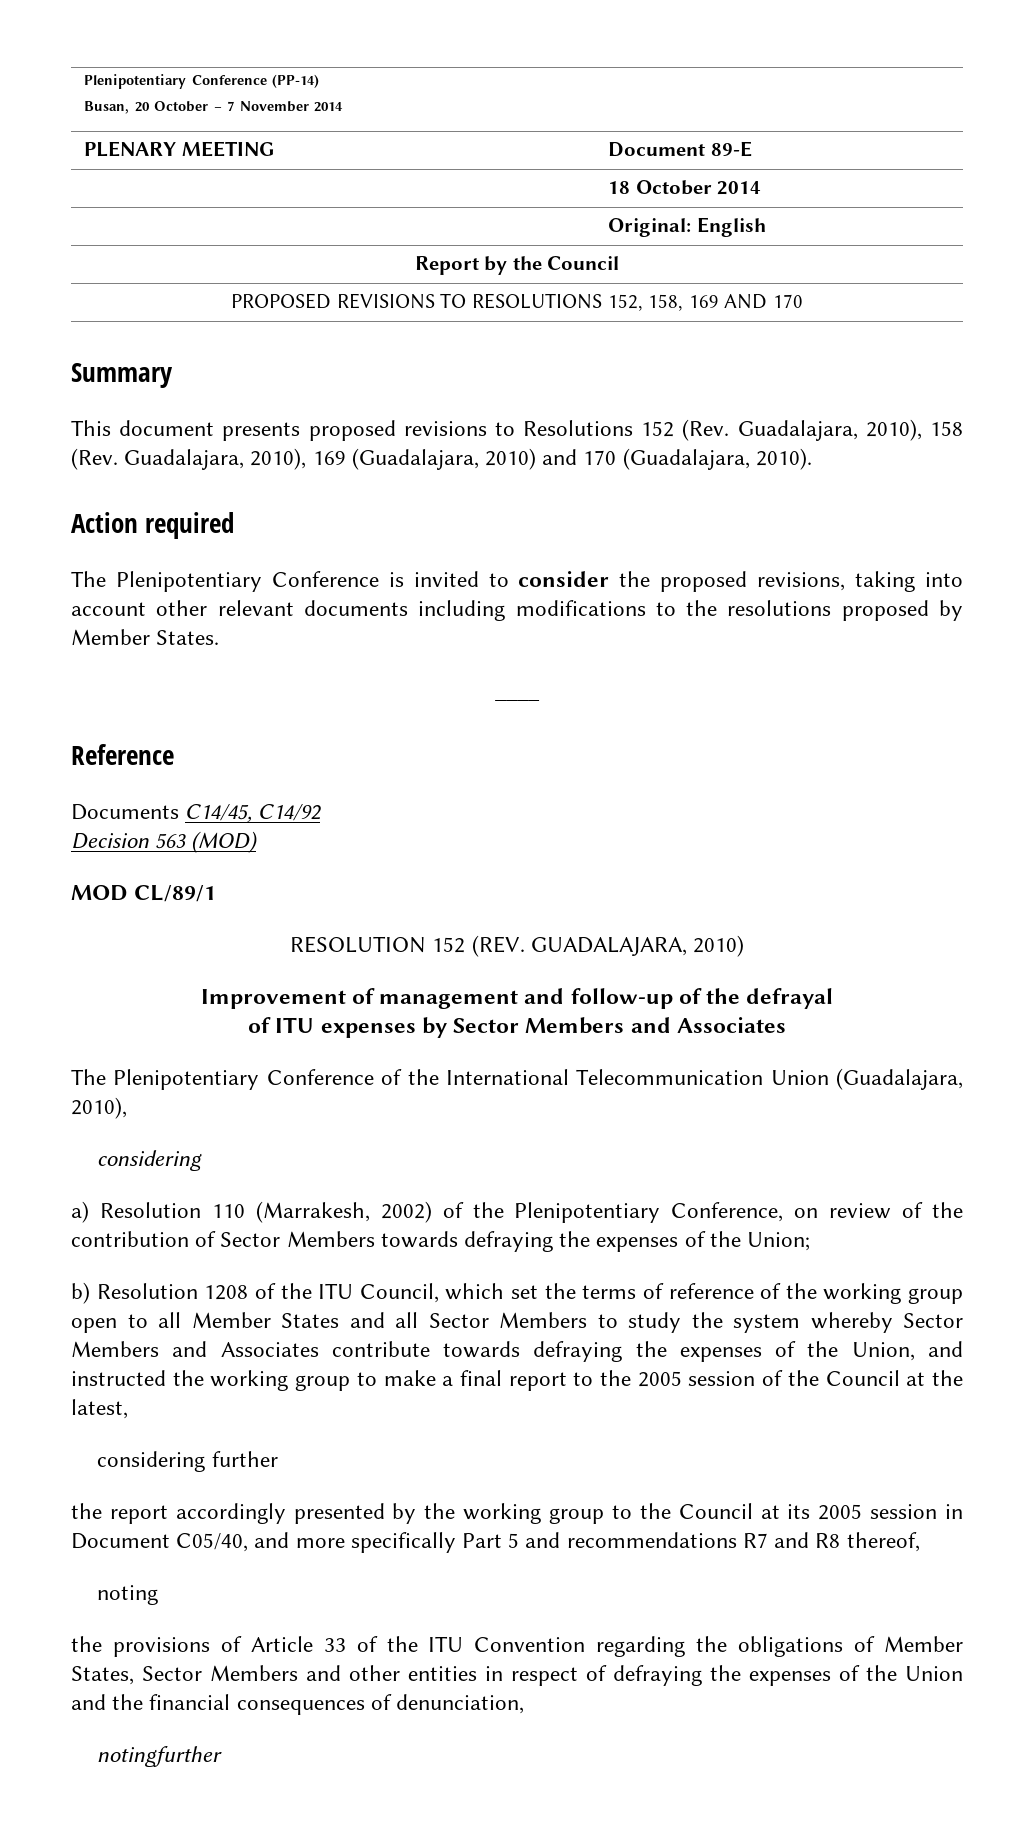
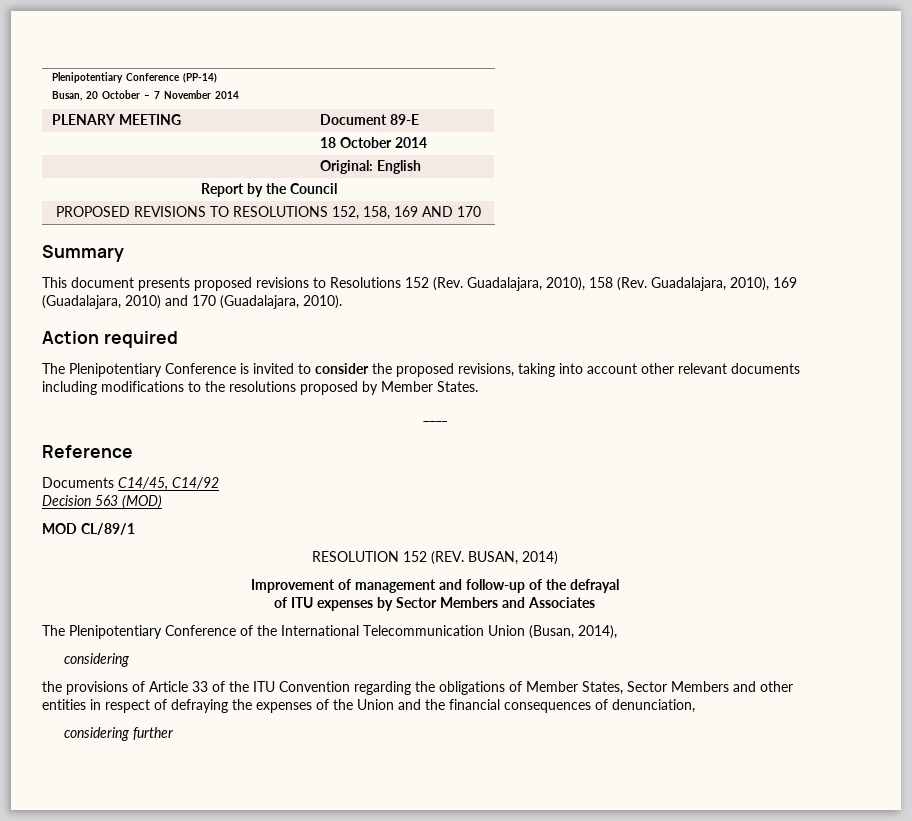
- RESOLUTION 152 (REV. GUADALAJARA, 2010)
+ RESOLUTION 152 (REV. BUSAN, 2014)
- The Plenipotentiary Conference of the International Telecommunication Union (Guadalajara, 2010),
+ The Plenipotentiary Conference of the International Telecommunication Union (Busan, 2014),
  considering
- a) Resolution 110 (Marrakesh, 2002) of the Plenipotentiary Conference, on review of the contribution of Sector Members towards defraying the expenses of the Union;
- b) Resolution 1208 of the ITU Council, which set the terms of reference of the working group open to all Member States and all Sector Members to study the system whereby Sector Members and Associates contribute towards defraying the expenses of the Union, and instructed the working group to make a final report to the 2005 session of the Council at the latest,
- considering further
- the report accordingly presented by the working group to the Council at its 2005 session in Document C05/40, and more specifically Part 5 and recommendations R7 and R8 thereof,
- noting
- notingfurther
+ considering further

